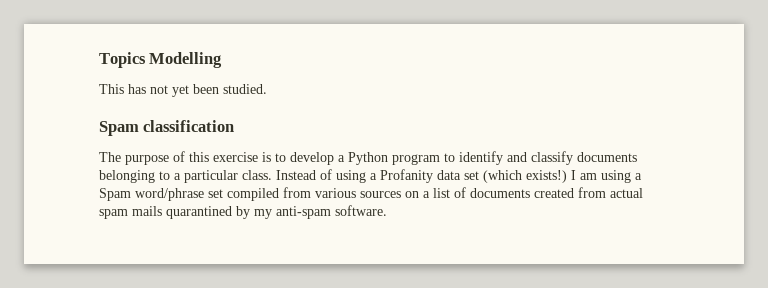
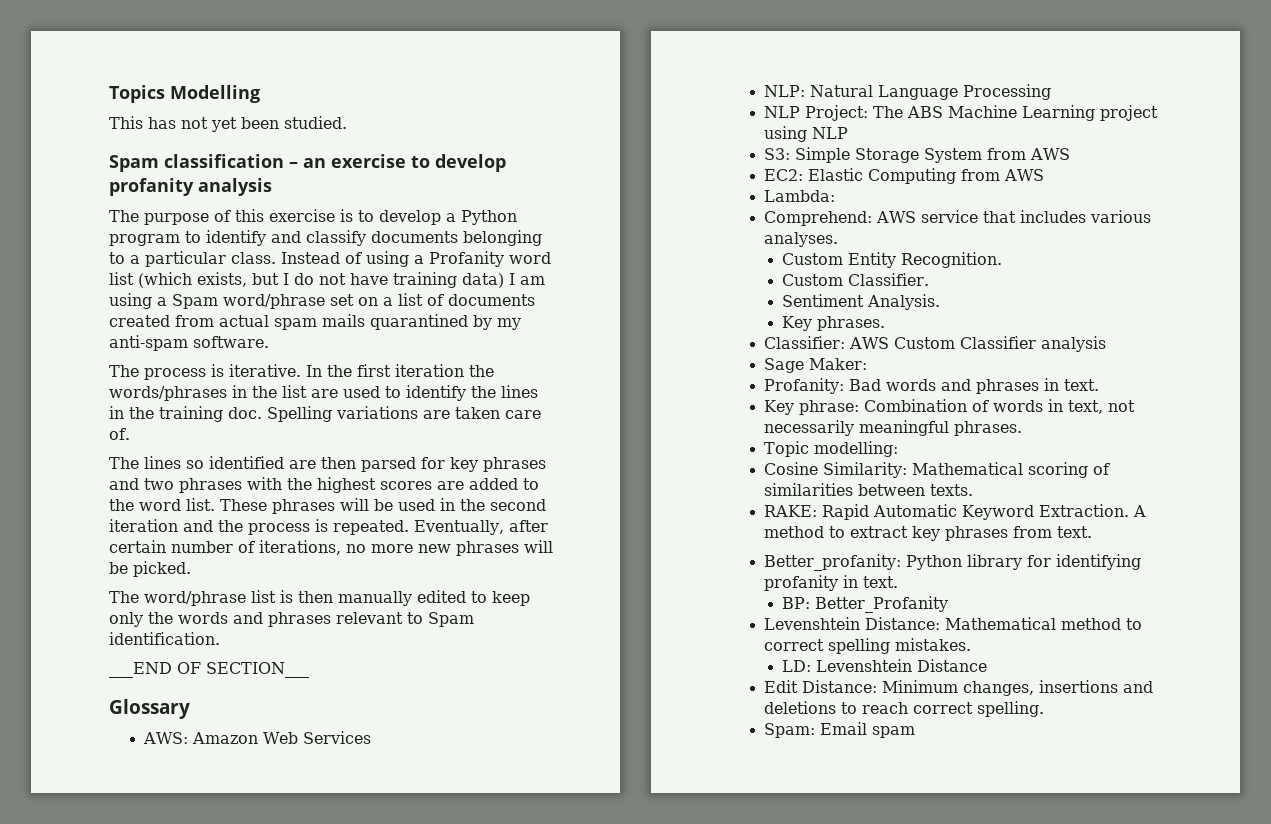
- Spam classification
+ Spam classification – an exercise to develop profanity analysis
- Instead of using a Profanity data set (which exists!) I am using a Spam word/phrase set compiled from various sources on a list of documents created from actual spam mails quarantined by my anti-spam software.
+ Instead of using a Profanity word list (which exists, but I do not have training data) I am using a Spam word/phrase set on a list of documents created from actual spam mails quarantined by my anti-spam software.
+ The process is iterative. In the first iteration the words/phrases in the list are used to identify the lines in the training doc. Spelling variations are taken care of.
+ The lines so identified are then parsed for key phrases and two phrases with the highest scores are added to the word list. These phrases will be used in the second iteration and the process is repeated. Eventually, after certain number of iterations, no more new phrases will be picked.
+ The word/phrase list is then manually edited to keep only the words and phrases relevant to Spam identification.
+ ___END OF SECTION___
+ Glossary
+ AWS: Amazon Web Services
+ NLP: Natural Language Processing
+ NLP Project: The ABS Machine Learning project using NLP
+ S3: Simple Storage System from AWS
+ EC2: Elastic Computing from AWS
+ Lambda:
+ Comprehend: AWS service that includes various analyses.
+ Custom Entity Recognition.
+ Custom Classifier.
+ Sentiment Analysis.
+ Key phrases.
+ Classifier: AWS Custom Classifier analysis
+ Sage Maker:
+ Profanity: Bad words and phrases in text.
+ Key phrase: Combination of words in text, not necessarily meaningful phrases.
+ Topic modelling:
+ Cosine Similarity: Mathematical scoring of similarities between texts.
+ RAKE: Rapid Automatic Keyword Extraction. A method to extract key phrases from text.
+ Better_profanity: Python library for identifying profanity in text.
+ BP: Better_Profanity
+ Levenshtein Distance: Mathematical method to correct spelling mistakes.
+ LD: Levenshtein Distance
+ Edit Distance: Minimum changes, insertions and deletions to reach correct spelling.
+ Spam: Email spam

